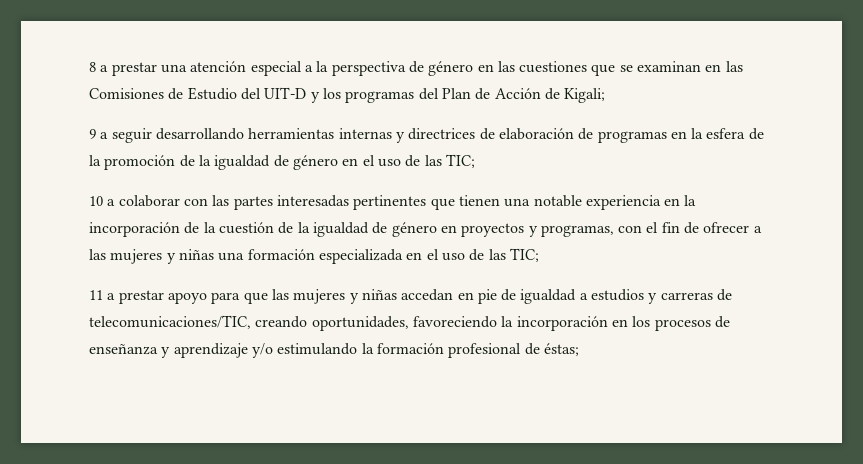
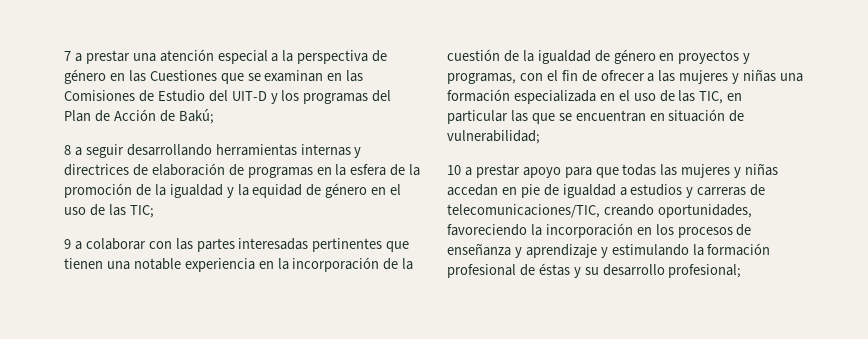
- 8 a prestar una atención especial a la perspectiva de género en las cuestiones que se examinan en las Comisiones de Estudio del UIT-D y los programas del Plan de Acción de Kigali;
- 9 a seguir desarrollando herramientas internas y directrices de elaboración de programas en la esfera de la promoción de la igualdad de género en el uso de las TIC;
+ 7 a prestar una atención especial a la perspectiva de género en las Cuestiones que se examinan en las Comisiones de Estudio del UIT-D y los programas del Plan de Acción de Bakú;
+ 8 a seguir desarrollando herramientas internas y directrices de elaboración de programas en la esfera de la promoción de la igualdad y la equidad de género en el uso de las TIC;
- 10 a colaborar con las partes interesadas pertinentes que tienen una notable experiencia en la incorporación de la cuestión de la igualdad de género en proyectos y programas, con el fin de ofrecer a las mujeres y niñas una formación especializada en el uso de las TIC;
- 11 a prestar apoyo para que las mujeres y niñas accedan en pie de igualdad a estudios y carreras de telecomunicaciones/TIC, creando oportunidades, favoreciendo la incorporación en los procesos de enseñanza y aprendizaje y/o estimulando la formación profesional de éstas;
+ 9 a colaborar con las partes interesadas pertinentes que tienen una notable experiencia en la incorporación de la cuestión de la igualdad de género en proyectos y programas, con el fin de ofrecer a las mujeres y niñas una formación especializada en el uso de las TIC, en particular las que se encuentran en situación de vulnerabilidad;
+ 10 a prestar apoyo para que todas las mujeres y niñas accedan en pie de igualdad a estudios y carreras de telecomunicaciones/TIC, creando oportunidades, favoreciendo la incorporación en los procesos de enseñanza y aprendizaje y estimulando la formación profesional de éstas y su desarrollo profesional;

